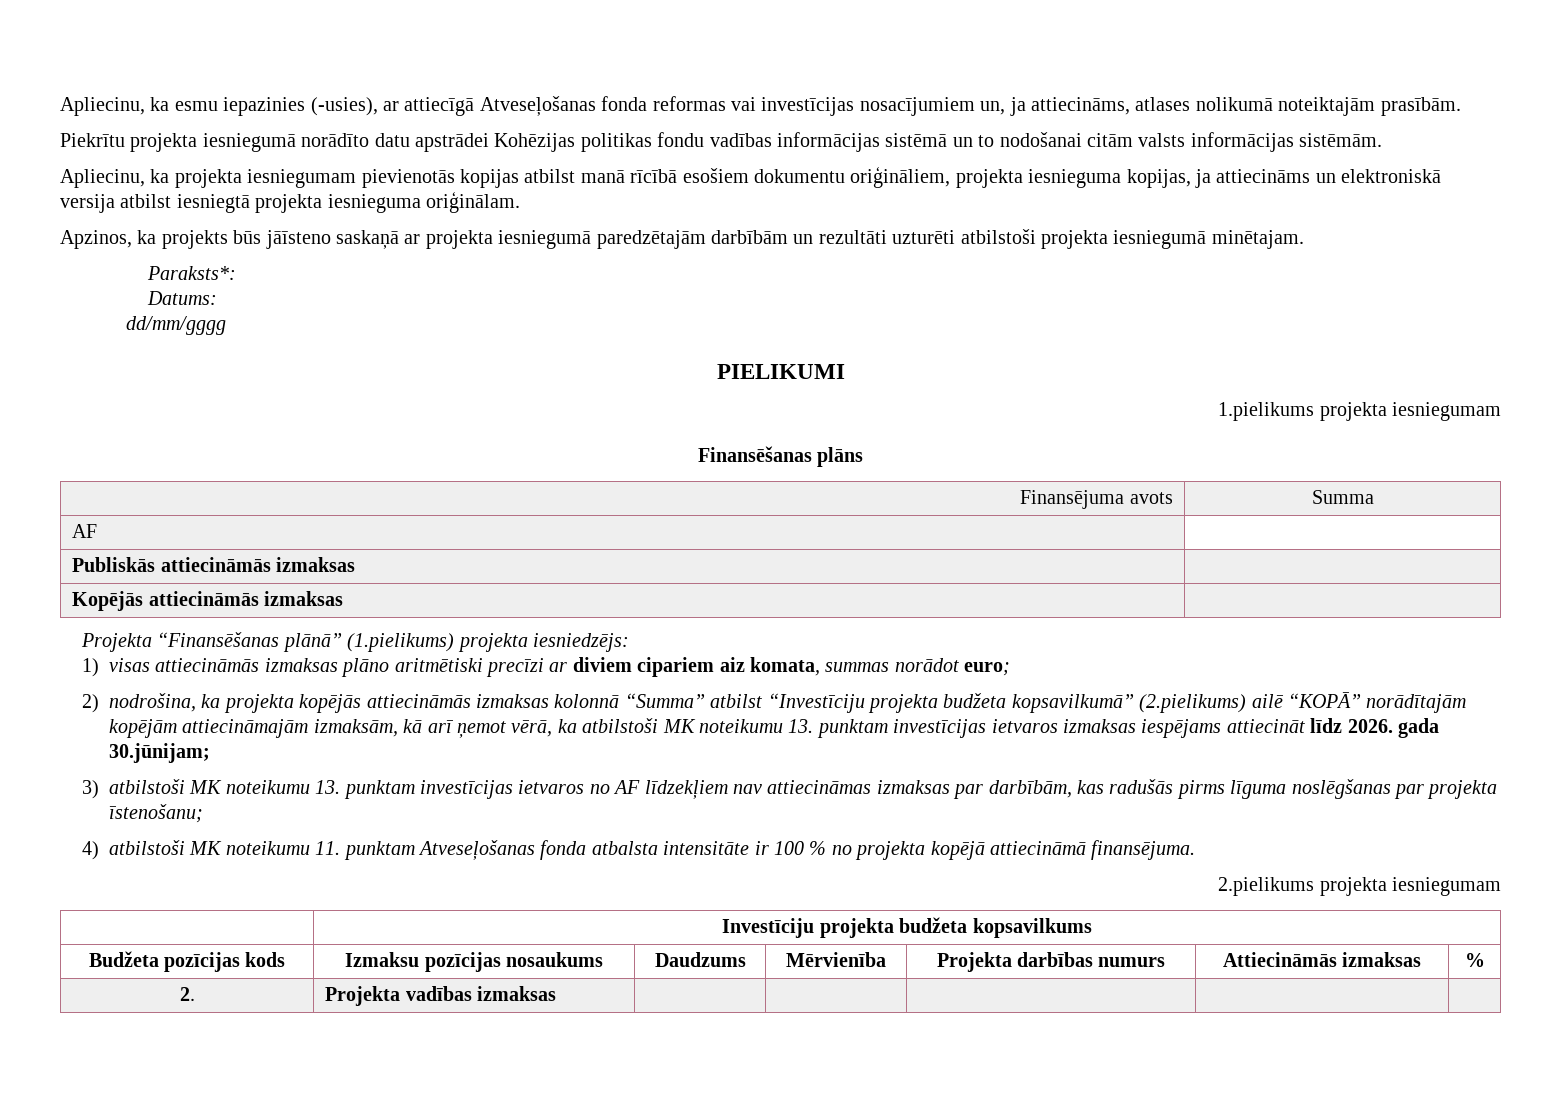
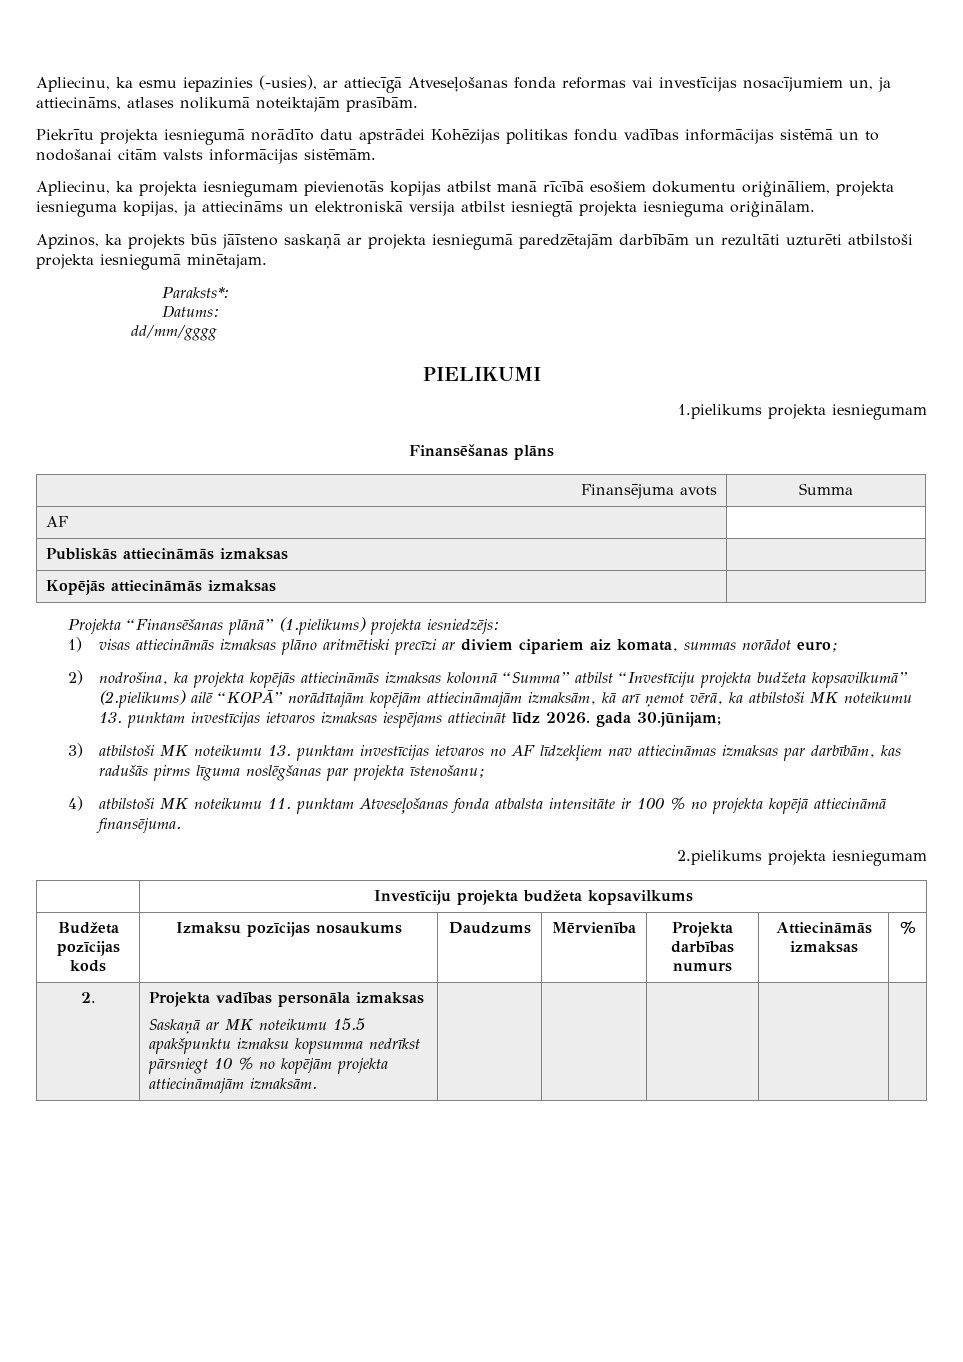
- 2. | Projekta vadības izmaksas | | | | |
+ 2. | Projekta vadības personāla izmaksas
+ Saskaņā ar MK noteikumu 15.5 apakšpunktu izmaksu kopsumma nedrīkst pārsniegt 10 % no kopējām projekta attiecināmajām izmaksām. | | | | |

